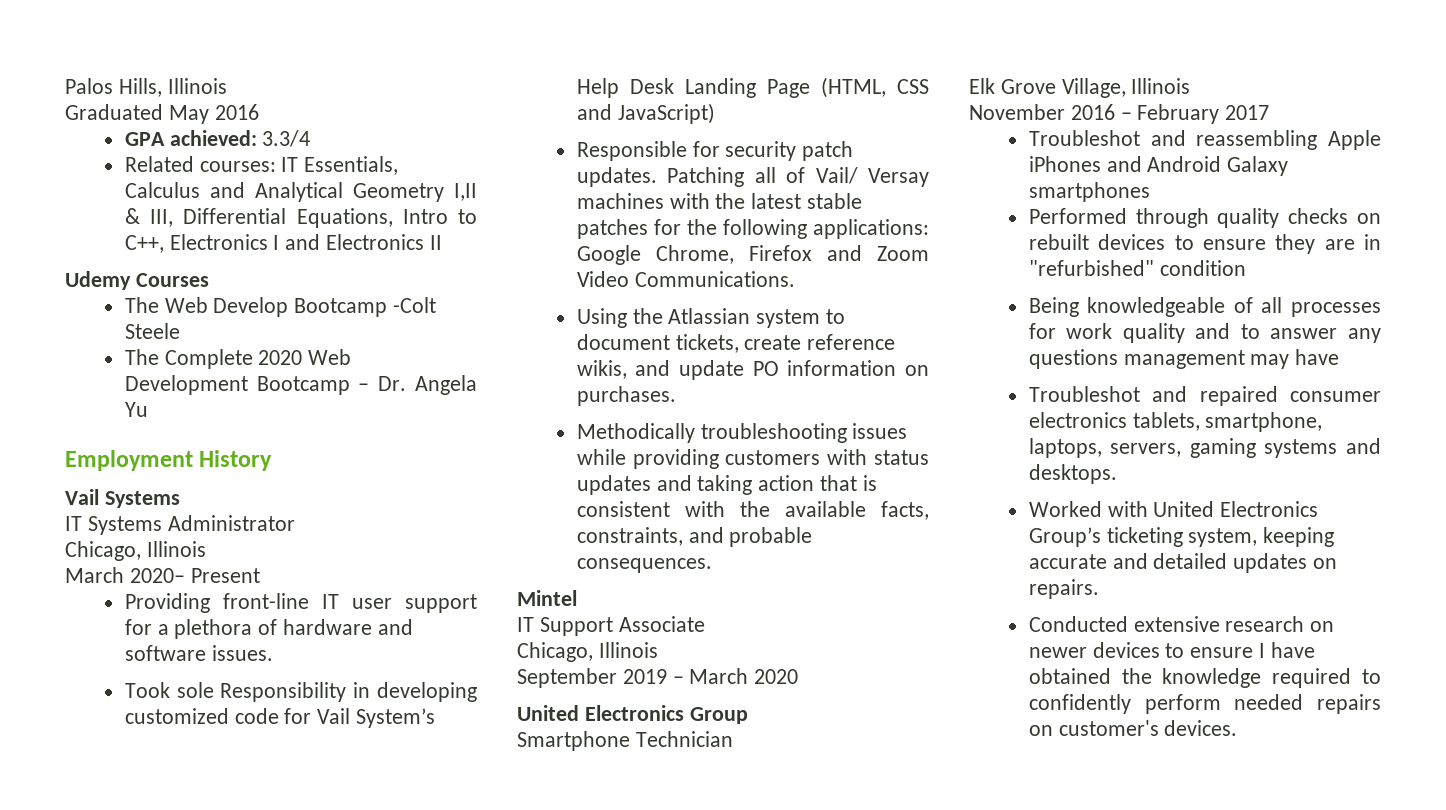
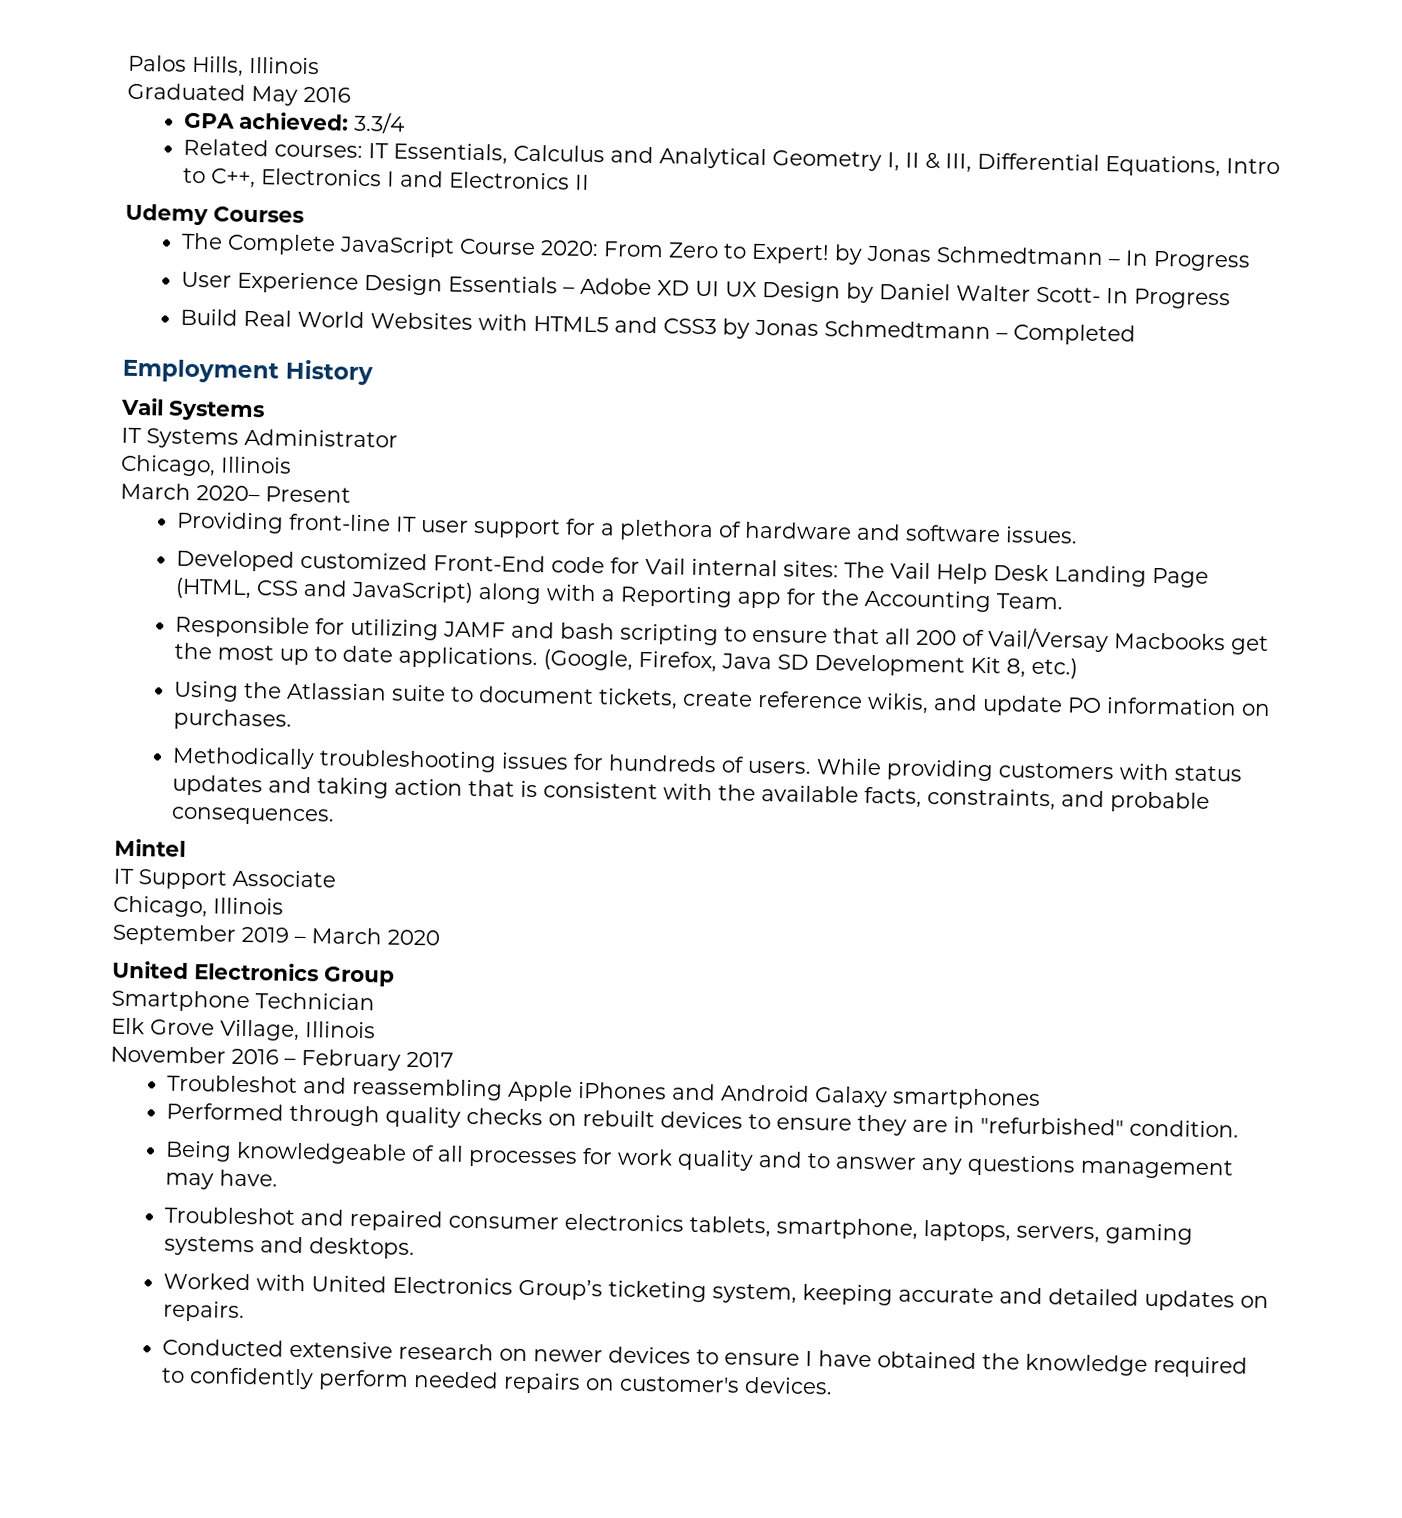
- Related courses: IT Essentials, Calculus and Analytical Geometry I,II & III, Differential Equations, Intro to C++, Electronics I and Electronics II
+ Related courses: IT Essentials, Calculus and Analytical Geometry I, II & III, Differential Equations, Intro to C++, Electronics I and Electronics II
- The Web Develop Bootcamp -Colt Steele
- The Complete 2020 Web Development Bootcamp – Dr. Angela Yu
+ The Complete JavaScript Course 2020: From Zero to Expert! by Jonas Schmedtmann – In Progress
+ User Experience Design Essentials – Adobe XD UI UX Design by Daniel Walter Scott- In Progress
+ Build Real World Websites with HTML5 and CSS3 by Jonas Schmedtmann – Completed
- Took sole Responsibility in developing customized code for Vail System’s Help Desk Landing Page (HTML, CSS and JavaScript)
- Responsible for security patch updates. Patching all of Vail/ Versay machines with the latest stable patches for the following applications: Google Chrome, Firefox and Zoom Video Communications.
+ Developed customized Front-End code for Vail internal sites: The Vail Help Desk Landing Page (HTML, CSS and JavaScript) along with a Reporting app for the Accounting Team.
+ Responsible for utilizing JAMF and bash scripting to ensure that all 200 of Vail/Versay Macbooks get the most up to date applications. (Google, Firefox, Java SD Development Kit 8, etc.)
- Using the Atlassian system to document tickets, create reference wikis, and update PO information on purchases.
+ Using the Atlassian suite to document tickets, create reference wikis, and update PO information on purchases.
- Methodically troubleshooting issues while providing customers with status updates and taking action that is consistent with the available facts, constraints, and probable consequences.
+ Methodically troubleshooting issues for hundreds of users. While providing customers with status updates and taking action that is consistent with the available facts, constraints, and probable consequences.
- Performed through quality checks on rebuilt devices to ensure they are in "refurbished" condition
+ Performed through quality checks on rebuilt devices to ensure they are in "refurbished" condition.
- Being knowledgeable of all processes for work quality and to answer any questions management may have
+ Being knowledgeable of all processes for work quality and to answer any questions management may have.

